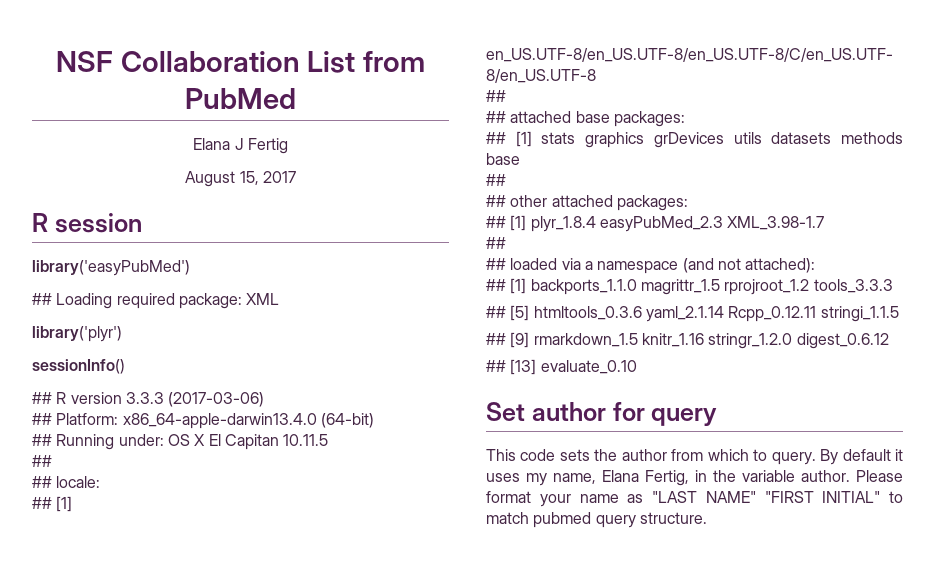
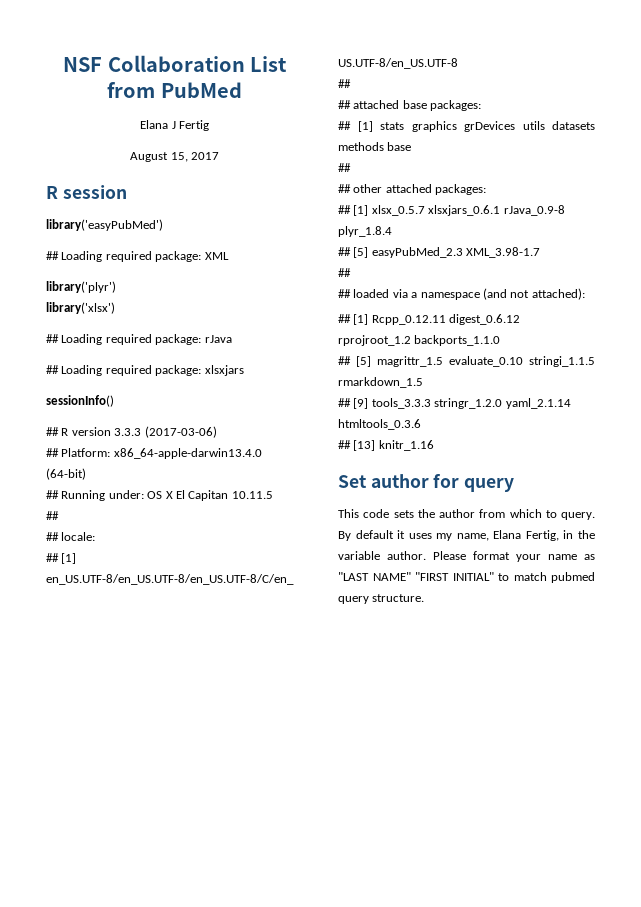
+ library('xlsx')
+ ## Loading required package: rJava
+ ## Loading required package: xlsxjars
- ## [1] plyr_1.8.4 easyPubMed_2.3 XML_3.98-1.7
+ ## [1] xlsx_0.5.7 xlsxjars_0.6.1 rJava_0.9-8 plyr_1.8.4
+ ## [5] easyPubMed_2.3 XML_3.98-1.7
- ## [1] backports_1.1.0 magrittr_1.5 rprojroot_1.2 tools_3.3.3
- ## [5] htmltools_0.3.6 yaml_2.1.14 Rcpp_0.12.11 stringi_1.1.5
+ ## [1] Rcpp_0.12.11 digest_0.6.12 rprojroot_1.2 backports_1.1.0
+ ## [5] magrittr_1.5 evaluate_0.10 stringi_1.1.5 rmarkdown_1.5
- ## [9] rmarkdown_1.5 knitr_1.16 stringr_1.2.0 digest_0.6.12
+ ## [9] tools_3.3.3 stringr_1.2.0 yaml_2.1.14 htmltools_0.3.6
- ## [13] evaluate_0.10
+ ## [13] knitr_1.16

